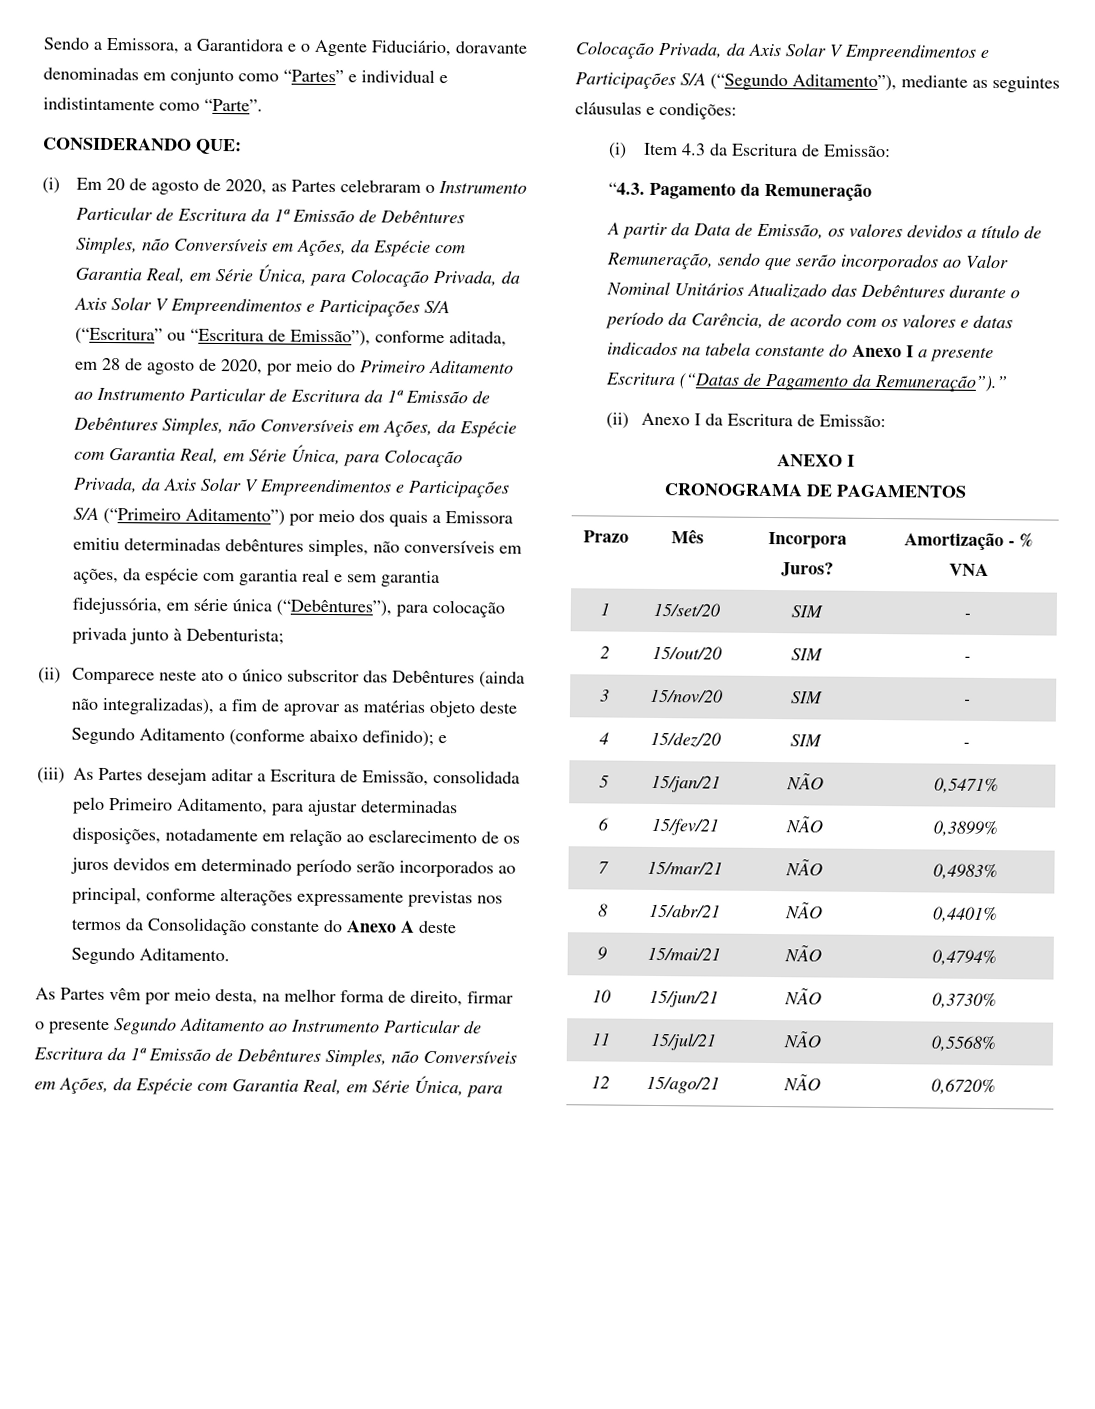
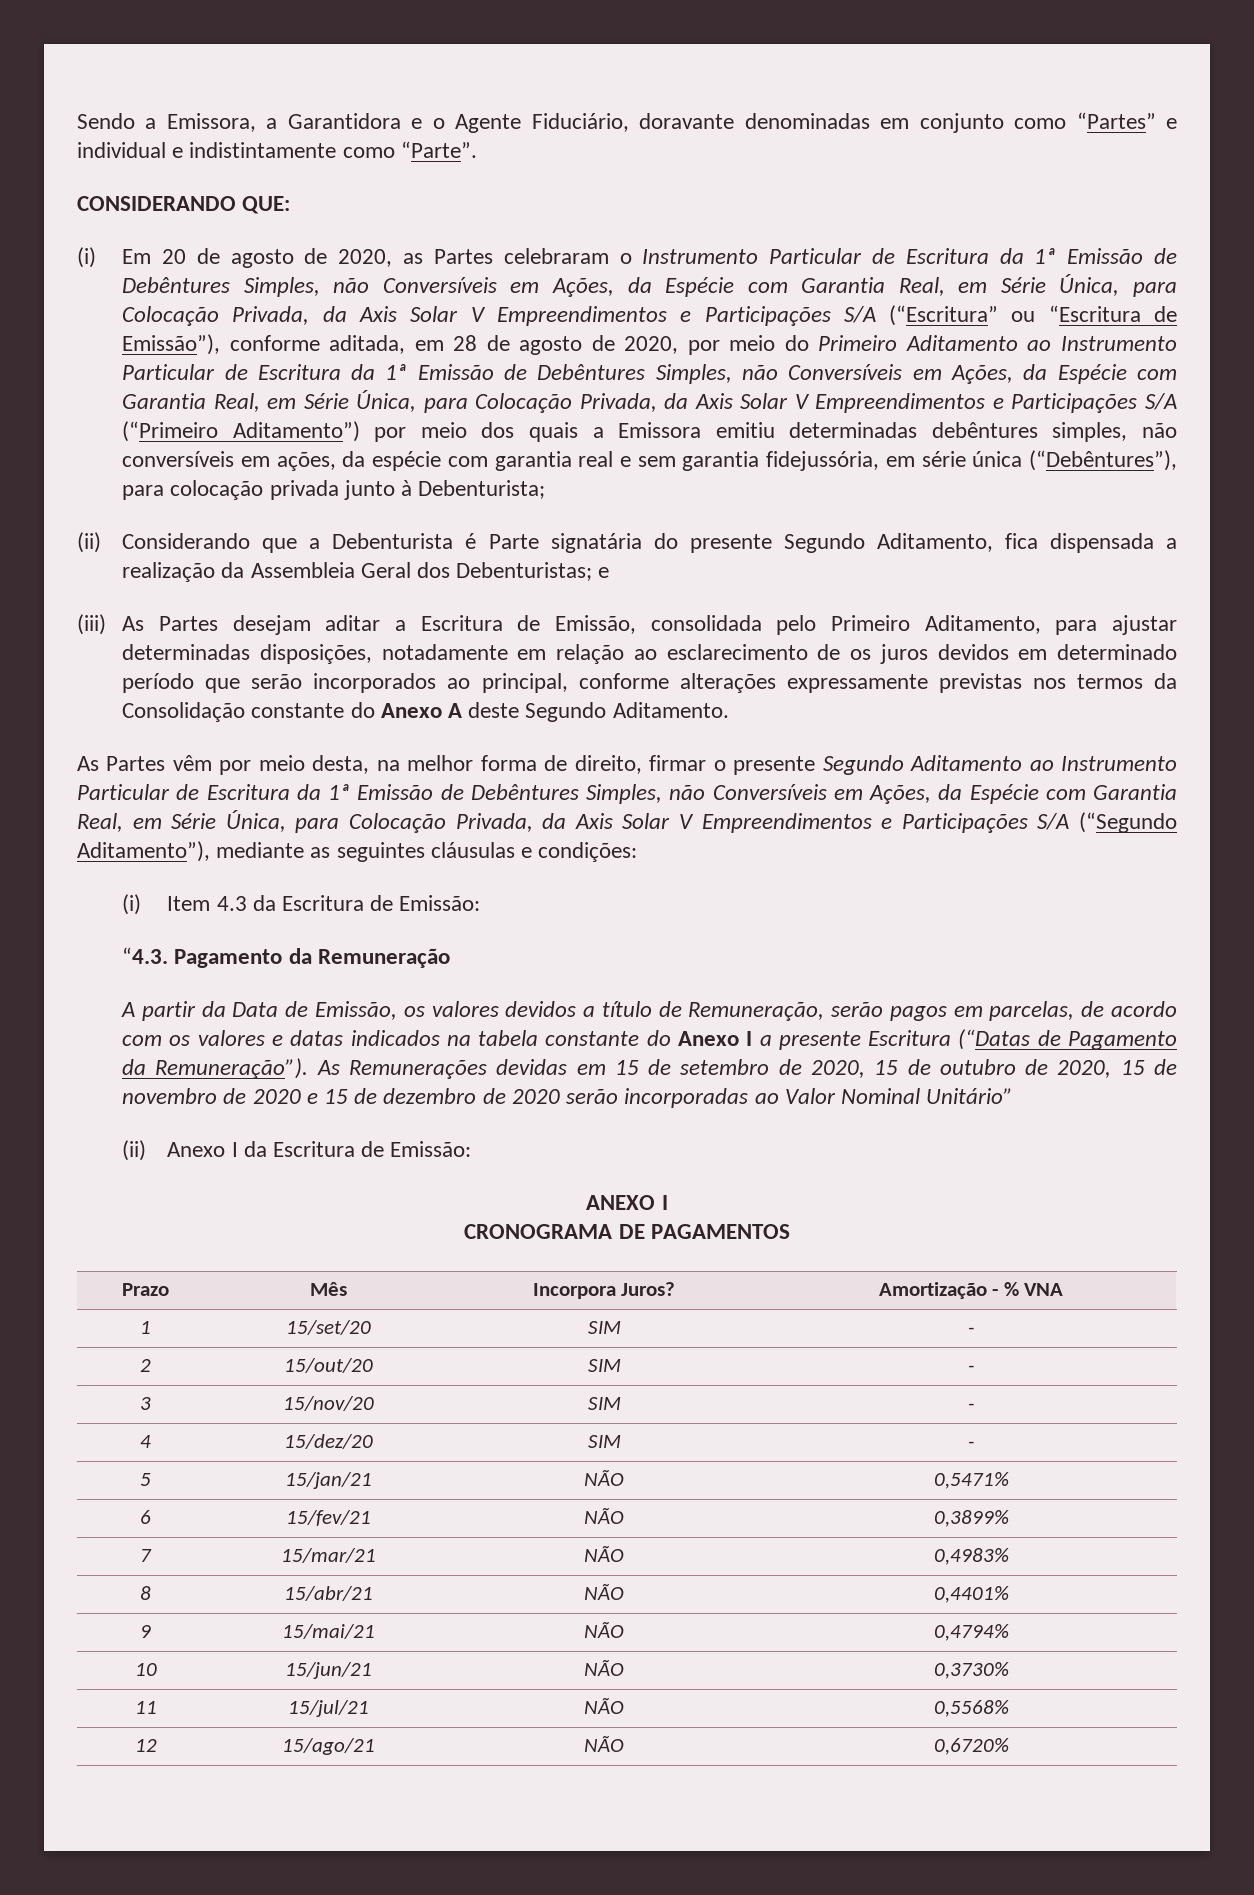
- (ii) Comparece neste ato o único subscritor das Debêntures (ainda não integralizadas), a fim de aprovar as matérias objeto deste Segundo Aditamento (conforme abaixo definido); e
+ (ii) Considerando que a Debenturista é Parte signatária do presente Segundo Aditamento, fica dispensada a realização da Assembleia Geral dos Debenturistas; e
- (iii) As Partes desejam aditar a Escritura de Emissão, consolidada pelo Primeiro Aditamento, para ajustar determinadas disposições, notadamente em relação ao esclarecimento de os juros devidos em determinado período serão incorporados ao principal, conforme alterações expressamente previstas nos termos da Consolidação constante do Anexo A deste Segundo Aditamento.
+ (iii) As Partes desejam aditar a Escritura de Emissão, consolidada pelo Primeiro Aditamento, para ajustar determinadas disposições, notadamente em relação ao esclarecimento de os juros devidos em determinado período que serão incorporados ao principal, conforme alterações expressamente previstas nos termos da Consolidação constante do Anexo A deste Segundo Aditamento.
- A partir da Data de Emissão, os valores devidos a título de Remuneração, sendo que serão incorporados ao Valor Nominal Unitários Atualizado das Debêntures durante o período da Carência, de acordo com os valores e datas indicados na tabela constante do Anexo I a presente Escritura (“Datas de Pagamento da Remuneração”).”
+ A partir da Data de Emissão, os valores devidos a título de Remuneração, serão pagos em parcelas, de acordo com os valores e datas indicados na tabela constante do Anexo I a presente Escritura (“Datas de Pagamento da Remuneração”). As Remunerações devidas em 15 de setembro de 2020, 15 de outubro de 2020, 15 de novembro de 2020 e 15 de dezembro de 2020 serão incorporadas ao Valor Nominal Unitário”

